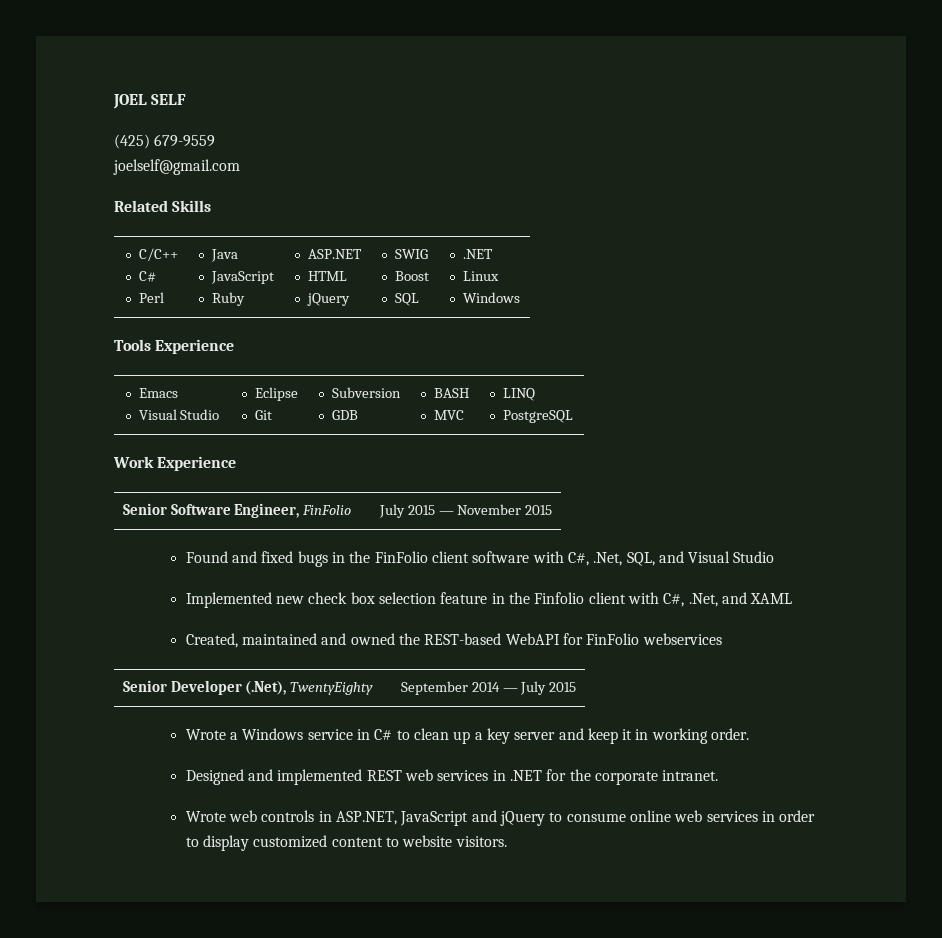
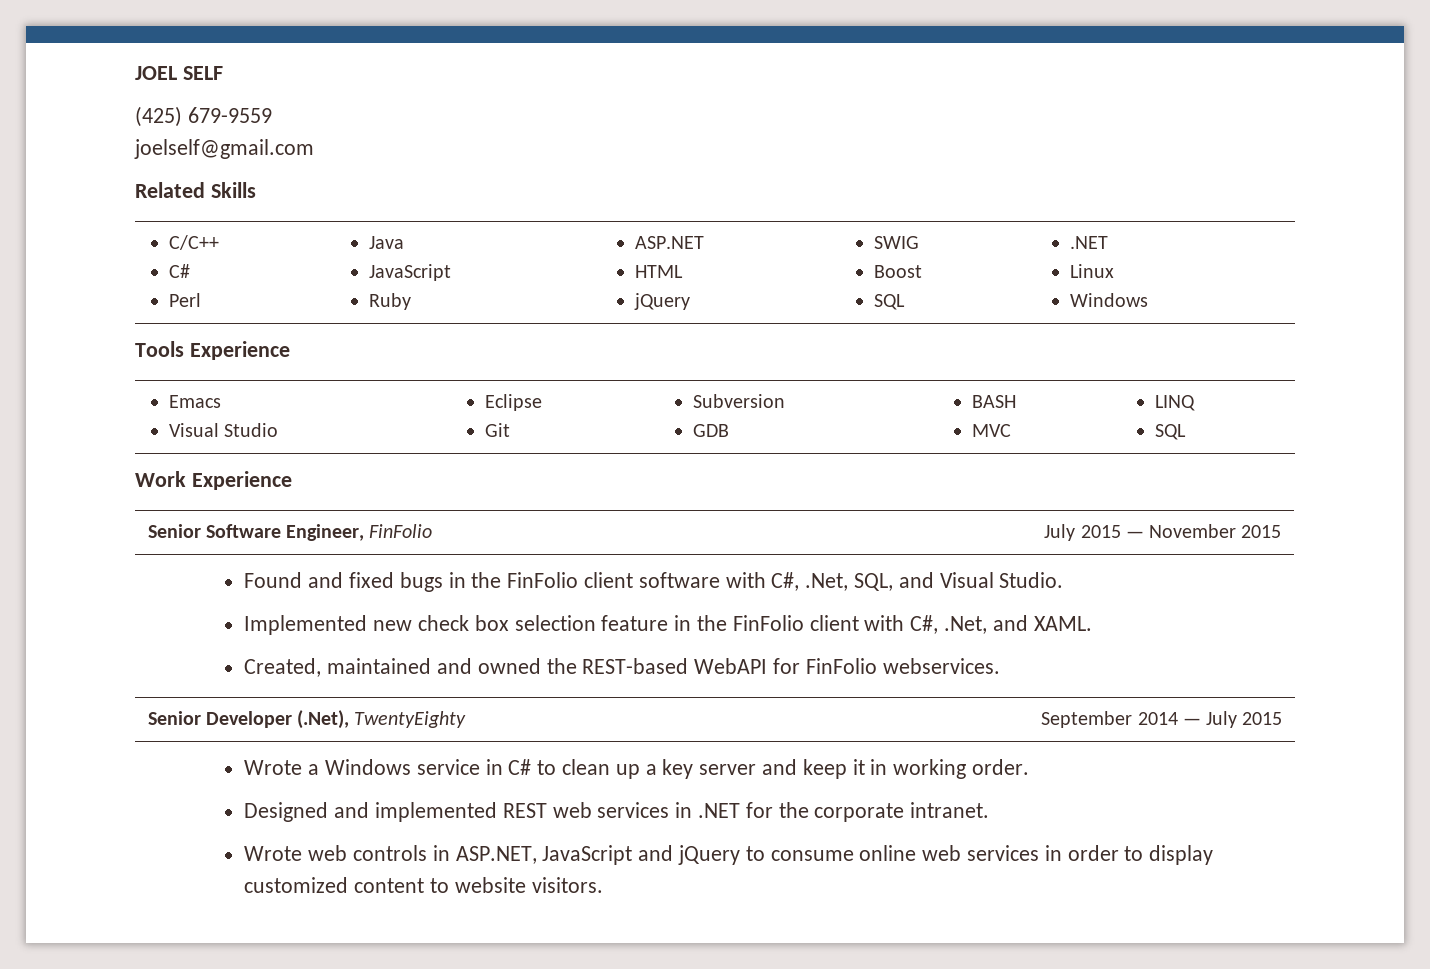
  Emacs
  Visual Studio | Eclipse
  Git | Subversion
  GDB | BASH
  MVC | LINQ
- PostgreSQL
+ SQL
- Found and fixed bugs in the FinFolio client software with C#, .Net, SQL, and Visual Studio
+ Found and fixed bugs in the FinFolio client software with C#, .Net, SQL, and Visual Studio.
- Implemented new check box selection feature in the Finfolio client with C#, .Net, and XAML
+ Implemented new check box selection feature in the FinFolio client with C#, .Net, and XAML.
- Created, maintained and owned the REST-based WebAPI for FinFolio webservices
+ Created, maintained and owned the REST-based WebAPI for FinFolio webservices.

